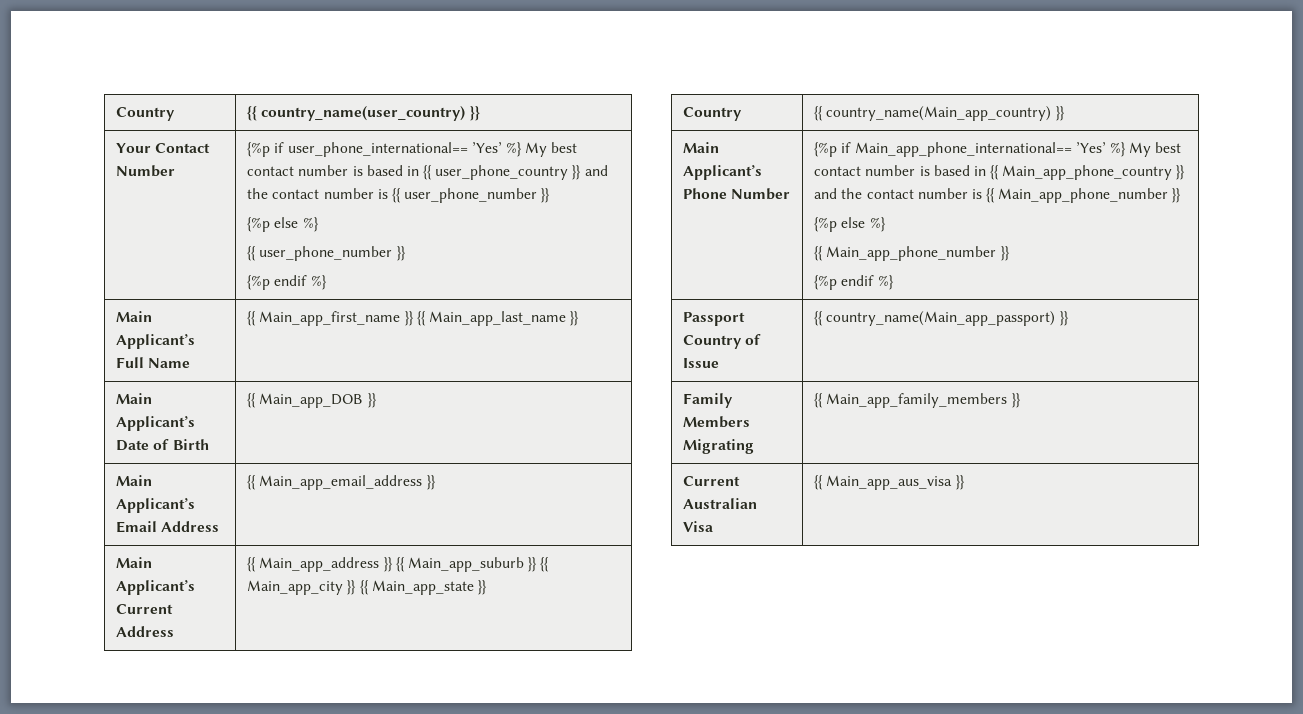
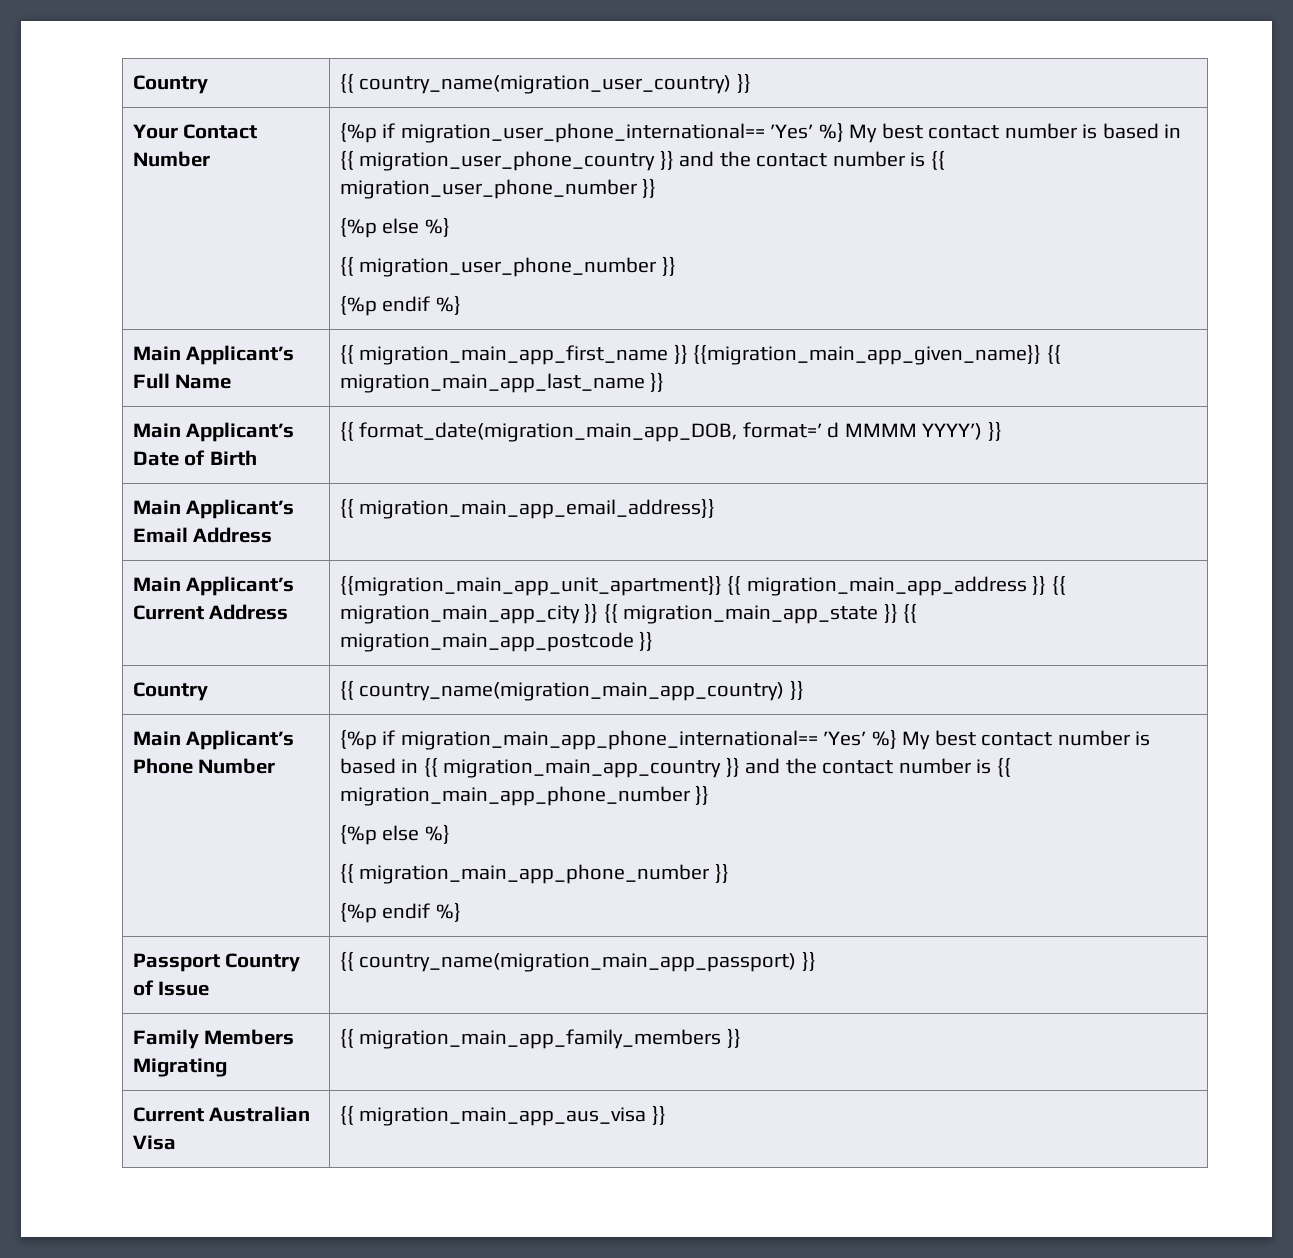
- Country | {{ country_name(user_country) }}
+ Country | {{ country_name(migration_user_country) }}
- Your Contact Number | {%p if user_phone_international== ’Yes’ %} My best contact number is based in {{ user_phone_country }} and the contact number is {{ user_phone_number }}
+ Your Contact Number | {%p if migration_user_phone_international== ’Yes’ %} My best contact number is based in {{ migration_user_phone_country }} and the contact number is {{ migration_user_phone_number }}
  {%p else %}
- {{ user_phone_number }}
+ {{ migration_user_phone_number }}
- Main Applicant’s Full Name | {{ Main_app_first_name }} {{ Main_app_last_name }}
+ Main Applicant’s Full Name | {{ migration_main_app_first_name }} {{migration_main_app_given_name}} {{ migration_main_app_last_name }}
- Main Applicant’s Date of Birth | {{ Main_app_DOB }}
+ Main Applicant’s Date of Birth | {{ format_date(migration_main_app_DOB, format=’ d MMMM YYYY’) }}
- Main Applicant’s Email Address | {{ Main_app_email_address }}
+ Main Applicant’s Email Address | {{ migration_main_app_email_address}}
- Main Applicant’s Current Address | {{ Main_app_address }} {{ Main_app_suburb }} {{ Main_app_city }} {{ Main_app_state }}
+ Main Applicant’s Current Address | {{migration_main_app_unit_apartment}} {{ migration_main_app_address }} {{ migration_main_app_city }} {{ migration_main_app_state }} {{ migration_main_app_postcode }}
- Country | {{ country_name(Main_app_country) }}
+ Country | {{ country_name(migration_main_app_country) }}
- Main Applicant’s Phone Number | {%p if Main_app_phone_international== ’Yes’ %} My best contact number is based in {{ Main_app_phone_country }} and the contact number is {{ Main_app_phone_number }}
+ Main Applicant’s Phone Number | {%p if migration_main_app_phone_international== ’Yes’ %} My best contact number is based in {{ migration_main_app_country }} and the contact number is {{ migration_main_app_phone_number }}
  {%p else %}
- {{ Main_app_phone_number }}
+ {{ migration_main_app_phone_number }}
- Passport Country of Issue | {{ country_name(Main_app_passport) }}
+ Passport Country of Issue | {{ country_name(migration_main_app_passport) }}
- Family Members Migrating | {{ Main_app_family_members }}
+ Family Members Migrating | {{ migration_main_app_family_members }}
- Current Australian Visa | {{ Main_app_aus_visa }}
+ Current Australian Visa | {{ migration_main_app_aus_visa }}

